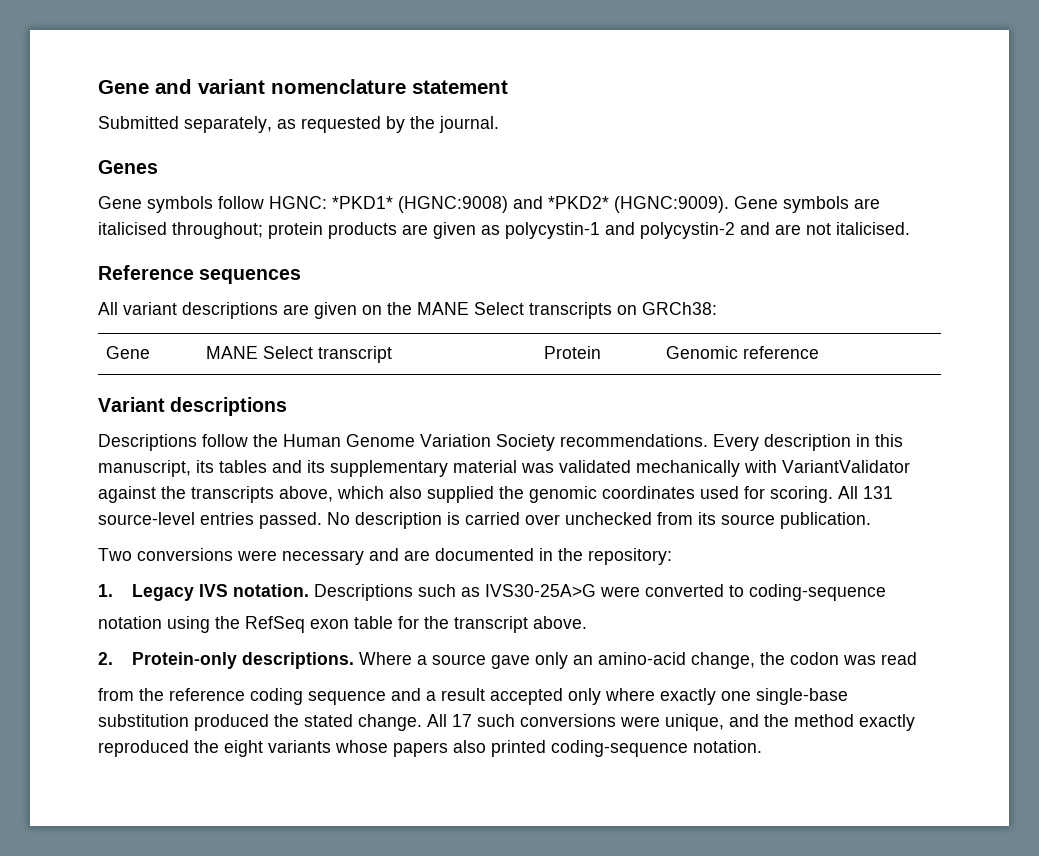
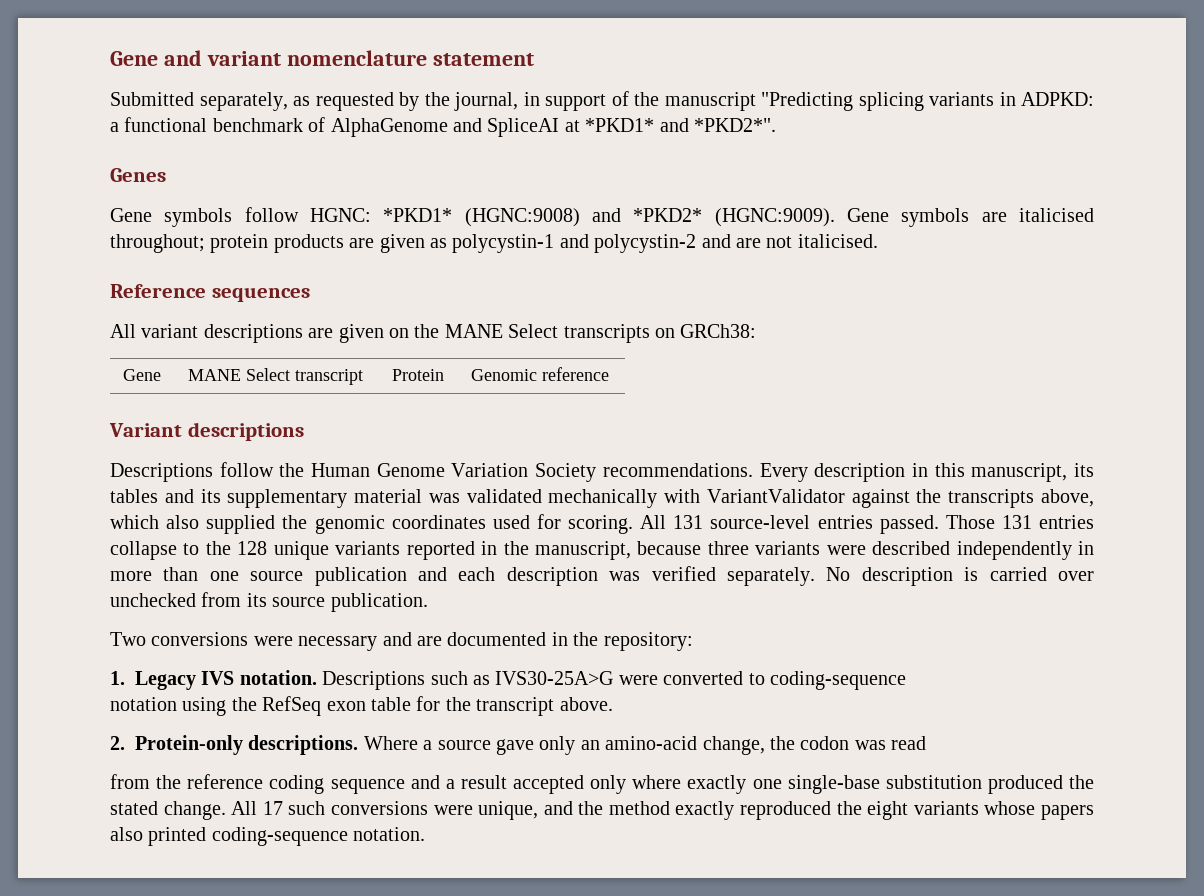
- Submitted separately, as requested by the journal.
+ Submitted separately, as requested by the journal, in support of the manuscript "Predicting splicing variants in ADPKD: a functional benchmark of AlphaGenome and SpliceAI at *PKD1* and *PKD2*".
+ Those 131 entries collapse to the 128 unique variants reported in the manuscript, because three variants were described independently in more than one source publication and each description was verified separately.

